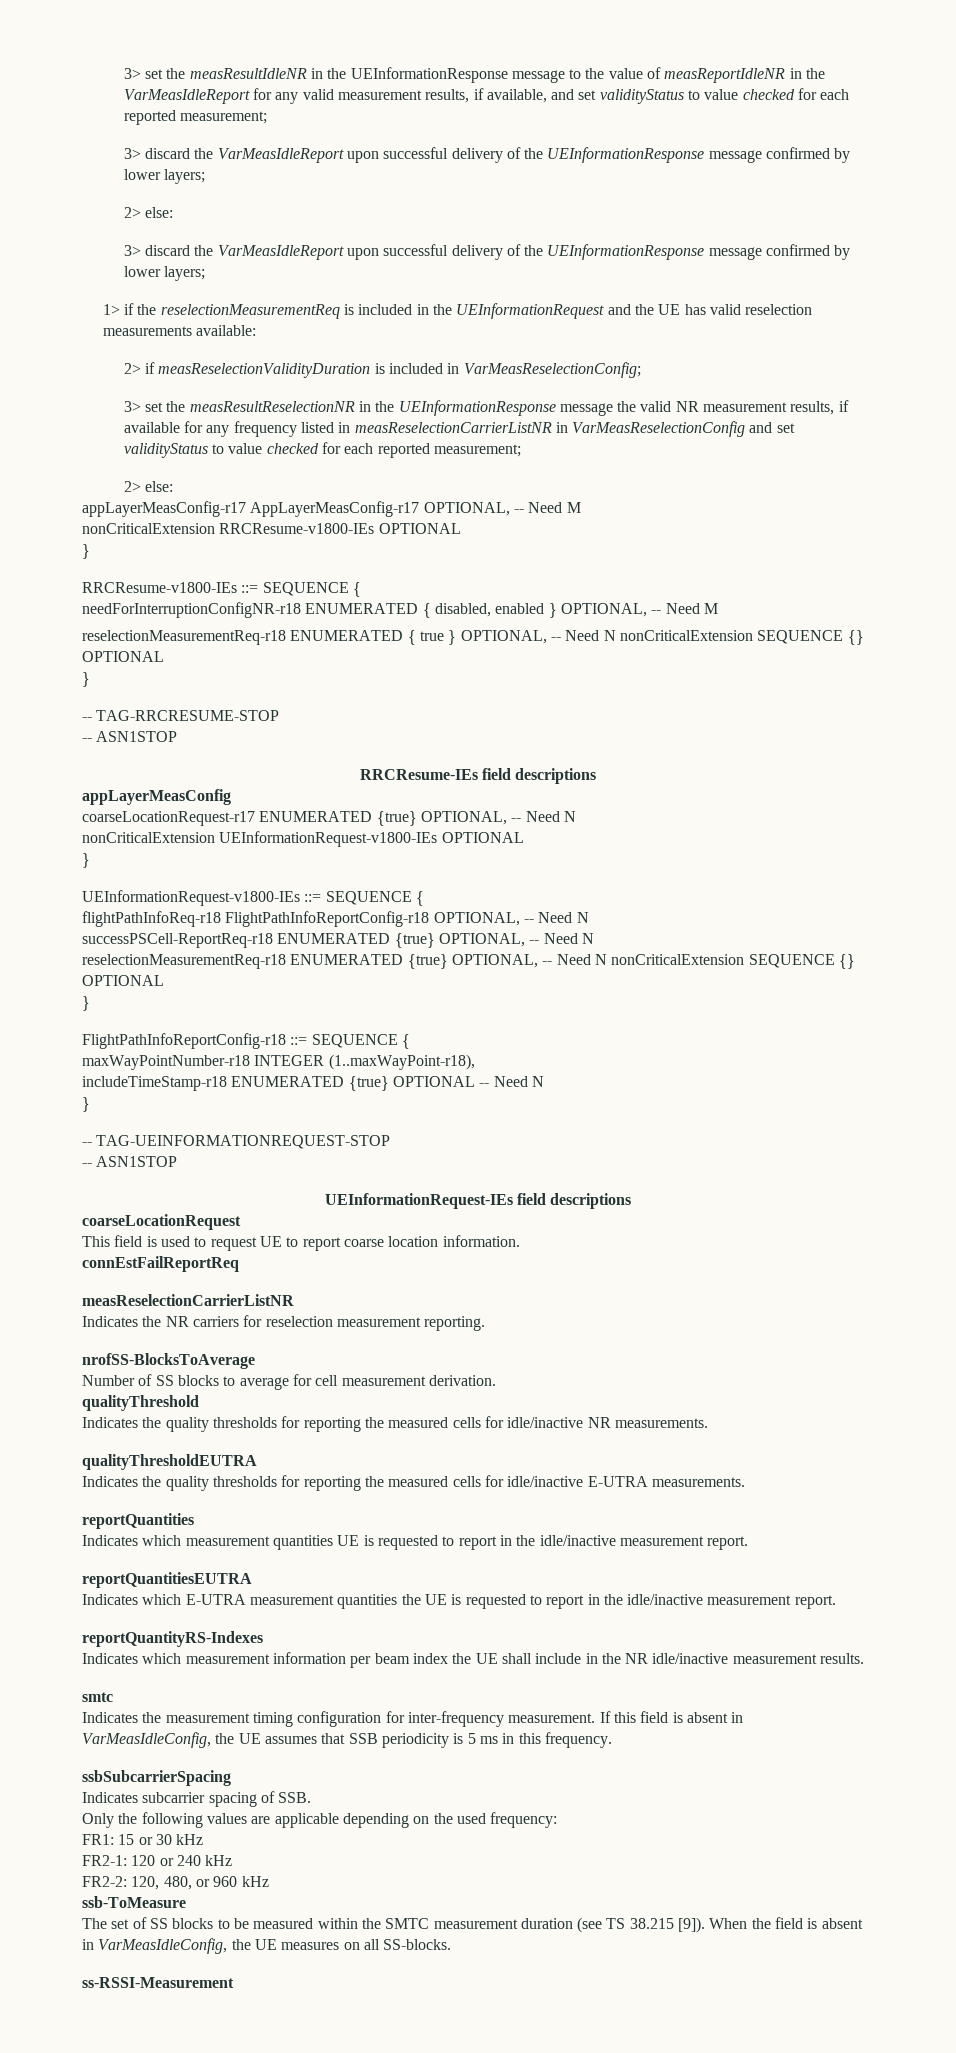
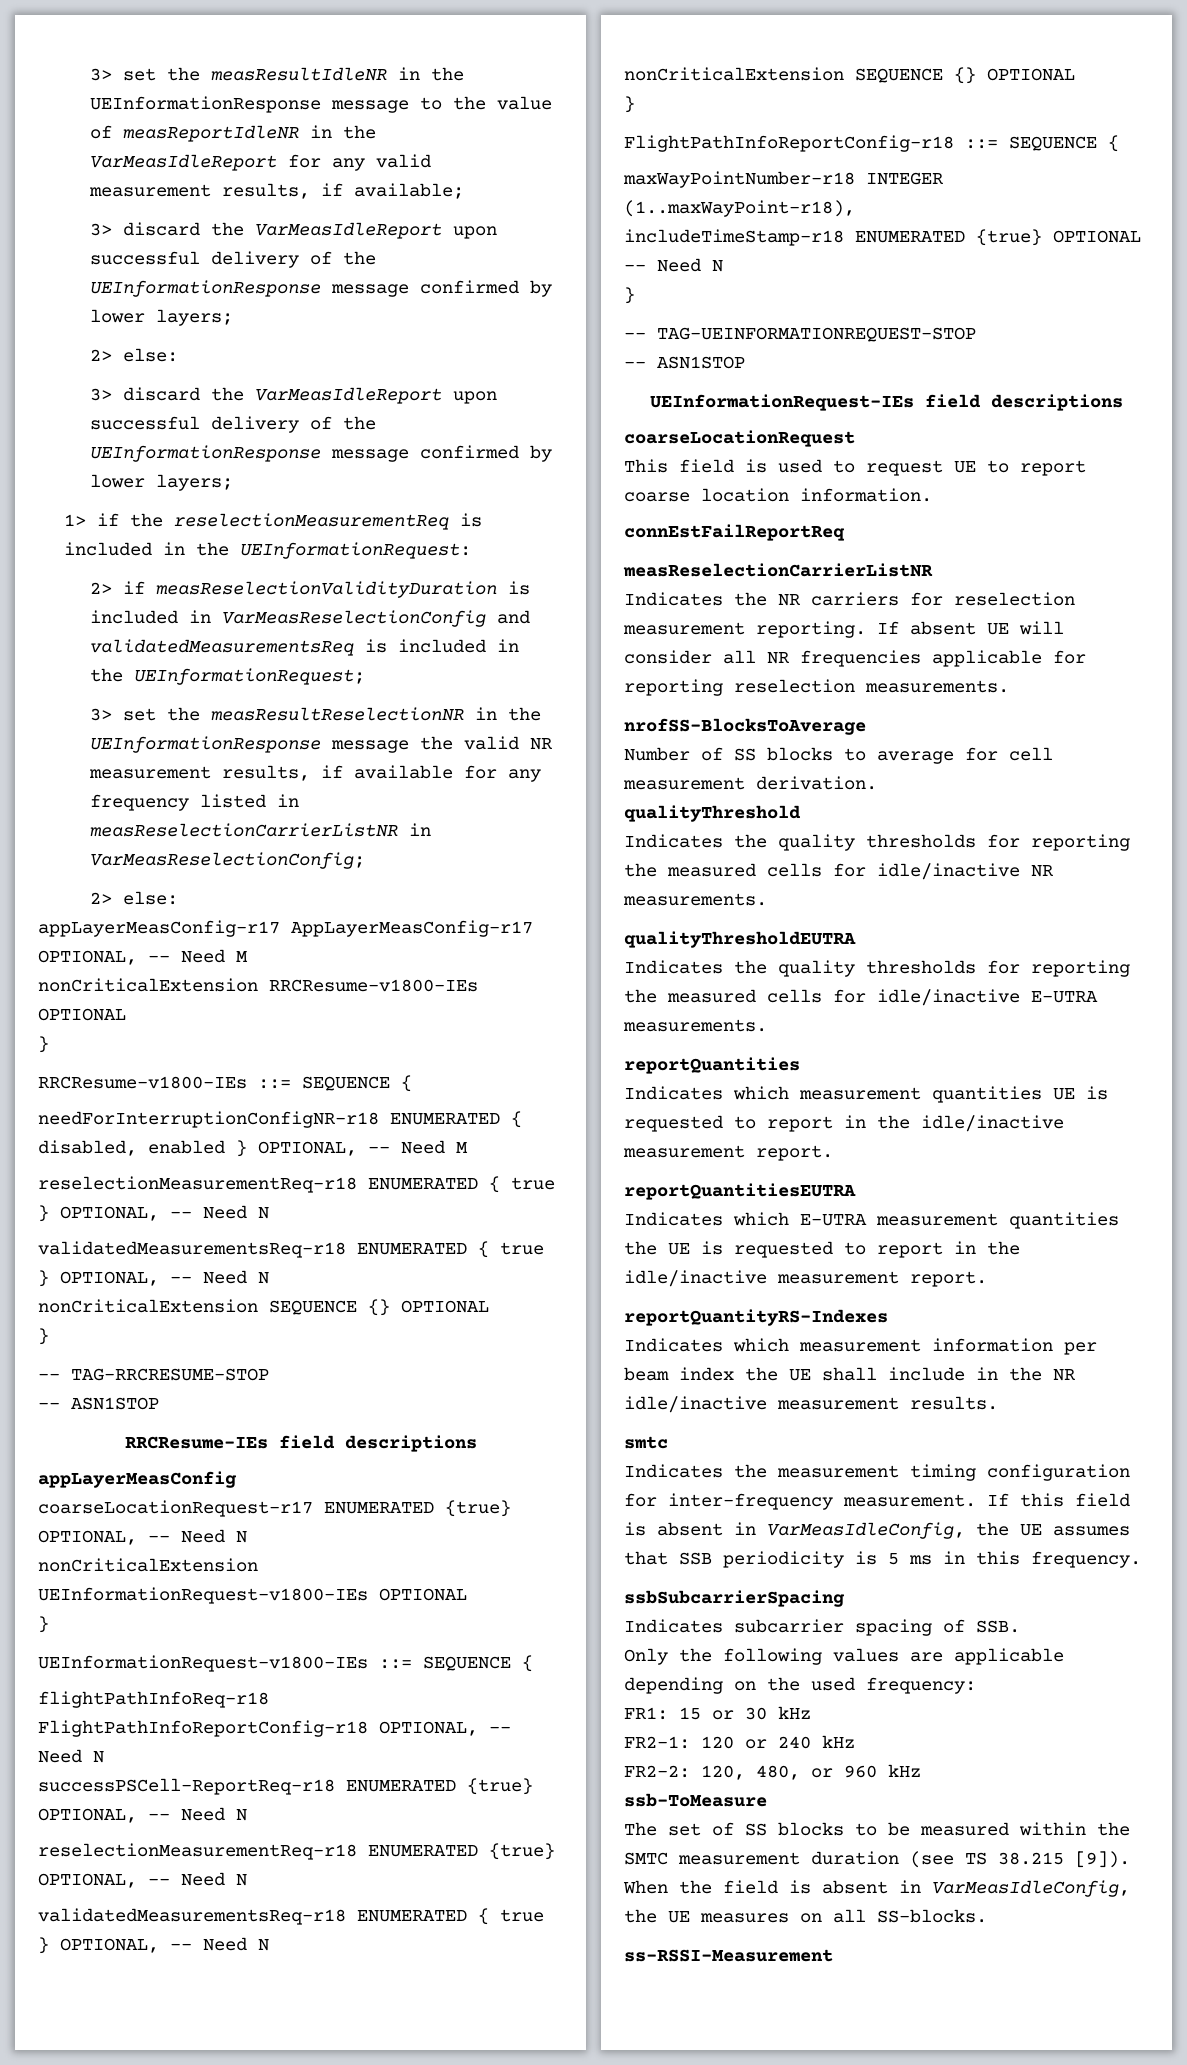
- 3> set the measResultIdleNR in the UEInformationResponse message to the value of measReportIdleNR in the VarMeasIdleReport for any valid measurement results, if available, and set validityStatus to value checked for each reported measurement;
+ 3> set the measResultIdleNR in the UEInformationResponse message to the value of measReportIdleNR in the VarMeasIdleReport for any valid measurement results, if available;
- 1> if the reselectionMeasurementReq is included in the UEInformationRequest and the UE has valid reselection measurements available:
+ 1> if the reselectionMeasurementReq is included in the UEInformationRequest:
- 2> if measReselectionValidityDuration is included in VarMeasReselectionConfig;
+ 2> if measReselectionValidityDuration is included in VarMeasReselectionConfig and validatedMeasurementsReq is included in the UEInformationRequest;
- 3> set the measResultReselectionNR in the UEInformationResponse message the valid NR measurement results, if available for any frequency listed in measReselectionCarrierListNR in VarMeasReselectionConfig and set validityStatus to value checked for each reported measurement;
+ 3> set the measResultReselectionNR in the UEInformationResponse message the valid NR measurement results, if available for any frequency listed in measReselectionCarrierListNR in VarMeasReselectionConfig;
- reselectionMeasurementReq-r18 ENUMERATED { true } OPTIONAL, -- Need N nonCriticalExtension SEQUENCE {} OPTIONAL
+ reselectionMeasurementReq-r18 ENUMERATED { true } OPTIONAL, -- Need N
+ validatedMeasurementsReq-r18 ENUMERATED { true } OPTIONAL, -- Need N
+ nonCriticalExtension SEQUENCE {} OPTIONAL
- reselectionMeasurementReq-r18 ENUMERATED {true} OPTIONAL, -- Need N nonCriticalExtension SEQUENCE {} OPTIONAL
+ reselectionMeasurementReq-r18 ENUMERATED {true} OPTIONAL, -- Need N
+ validatedMeasurementsReq-r18 ENUMERATED { true } OPTIONAL, -- Need N
+ nonCriticalExtension SEQUENCE {} OPTIONAL
+ If absent UE will consider all NR frequencies applicable for reporting reselection measurements.

